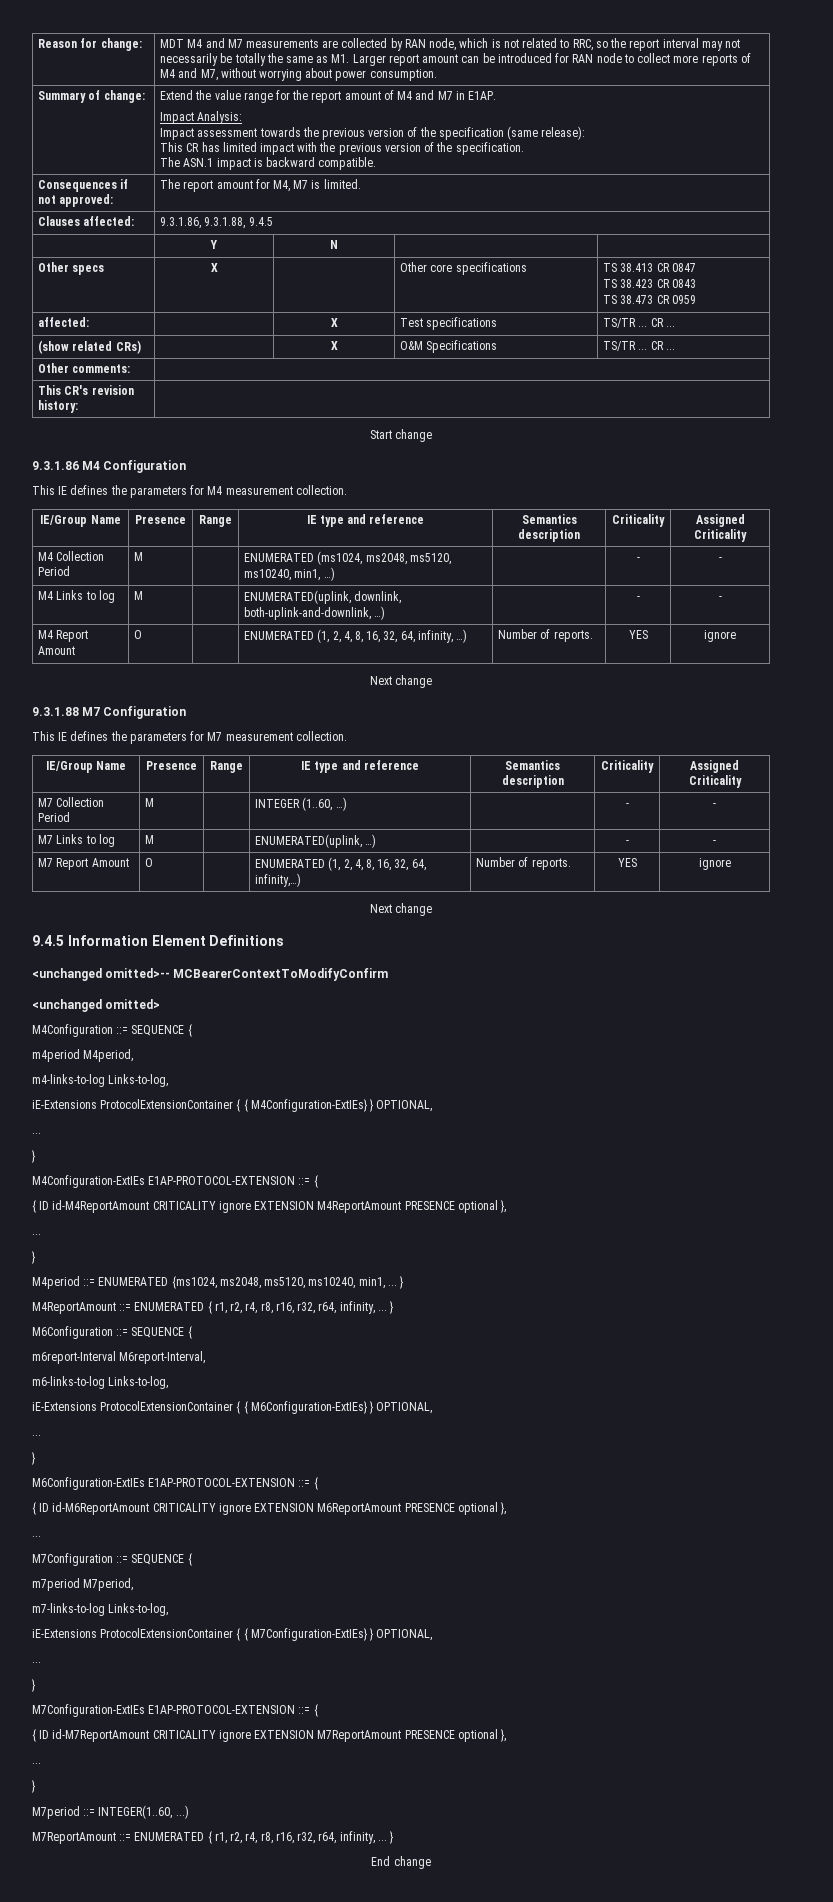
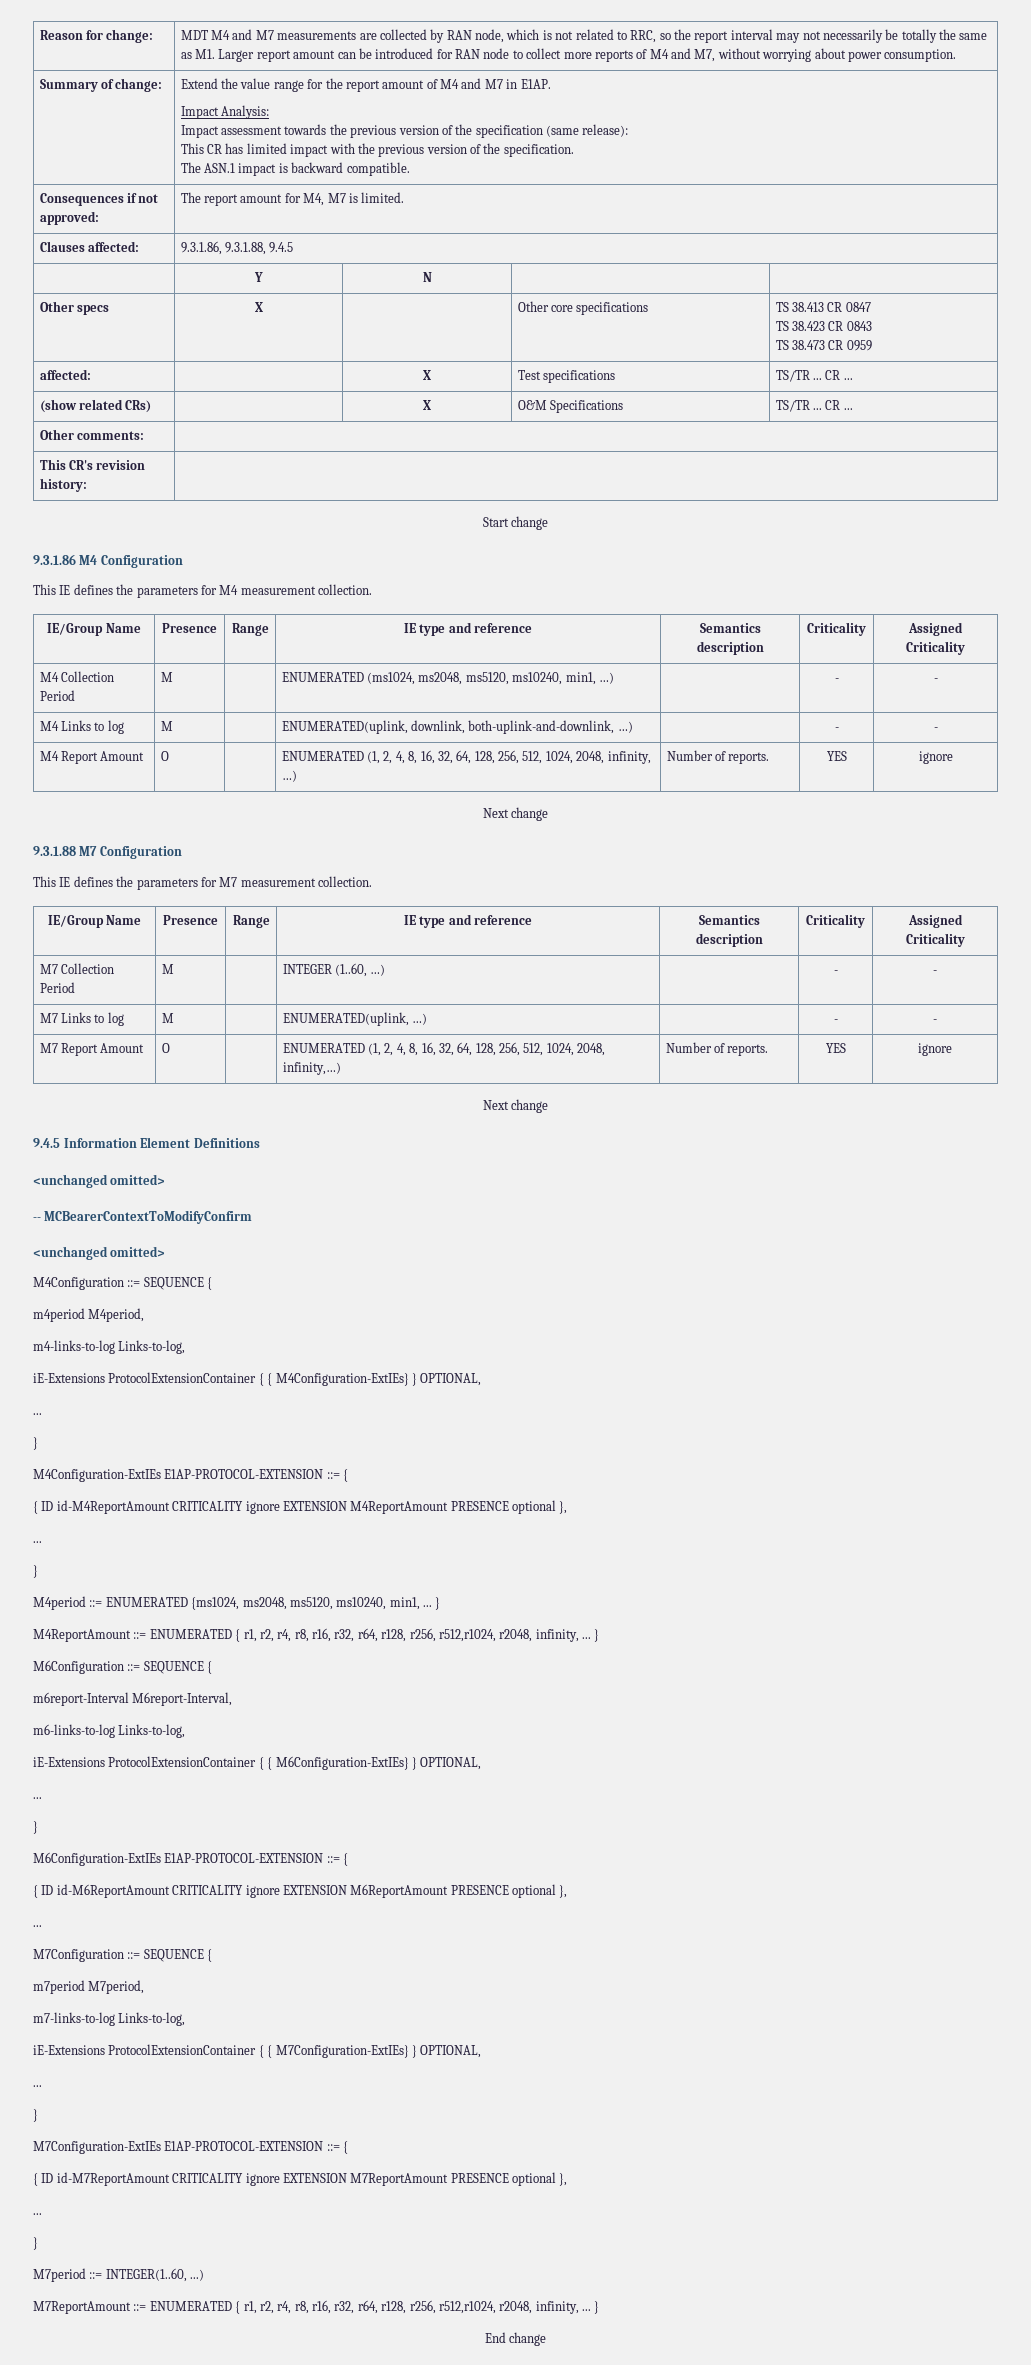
- M4 Report Amount | O | | ENUMERATED (1, 2, 4, 8, 16, 32, 64, infinity, …) | Number of reports. | YES | ignore
+ M4 Report Amount | O | | ENUMERATED (1, 2, 4, 8, 16, 32, 64, 128, 256, 512, 1024, 2048, infinity, …) | Number of reports. | YES | ignore
- M7 Report Amount | O | | ENUMERATED (1, 2, 4, 8, 16, 32, 64, infinity,…) | Number of reports. | YES | ignore
+ M7 Report Amount | O | | ENUMERATED (1, 2, 4, 8, 16, 32, 64, 128, 256, 512, 1024, 2048, infinity,…) | Number of reports. | YES | ignore
  9.4.5 Information Element Definitions
- <unchanged omitted>-- MCBearerContextToModifyConfirm
+ <unchanged omitted>
+ -- MCBearerContextToModifyConfirm
- M4ReportAmount ::= ENUMERATED { r1, r2, r4, r8, r16, r32, r64, infinity, ...
+ M4ReportAmount ::= ENUMERATED { r1, r2, r4, r8, r16, r32, r64, r128, r256, r512,r1024, r2048, infinity, ...
- M7ReportAmount ::= ENUMERATED { r1, r2, r4, r8, r16, r32, r64, infinity, ...
+ M7ReportAmount ::= ENUMERATED { r1, r2, r4, r8, r16, r32, r64, r128, r256, r512,r1024, r2048, infinity, ...

